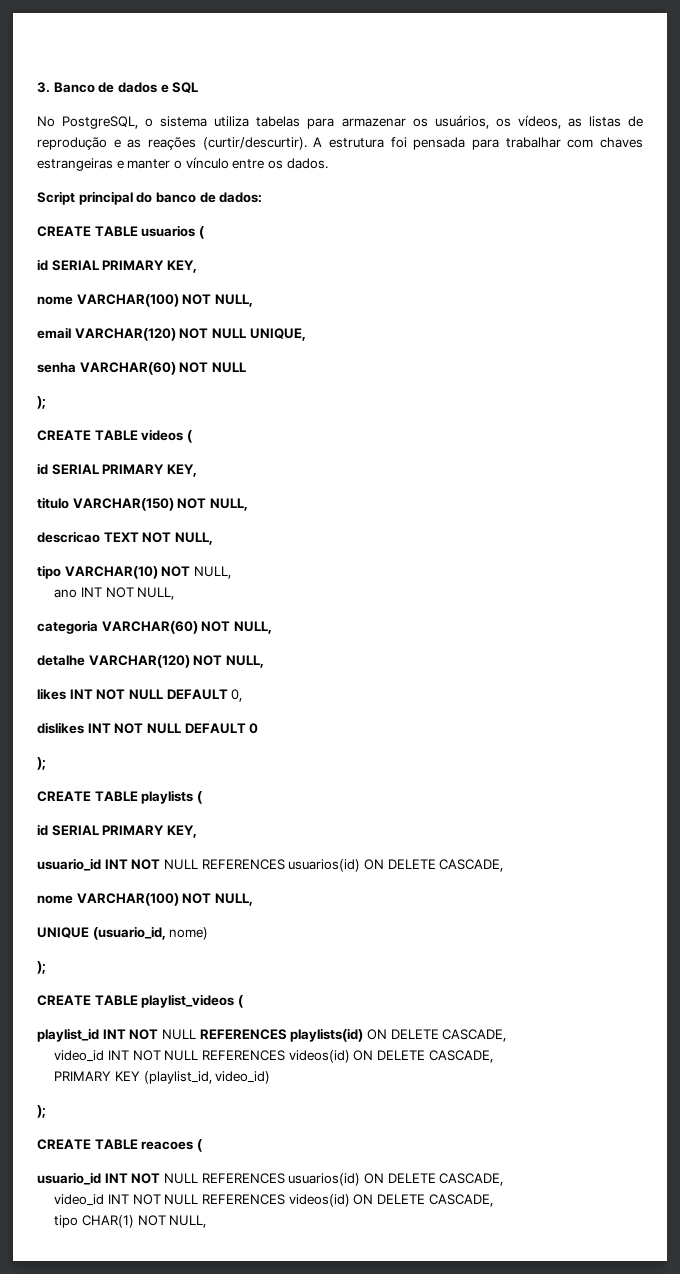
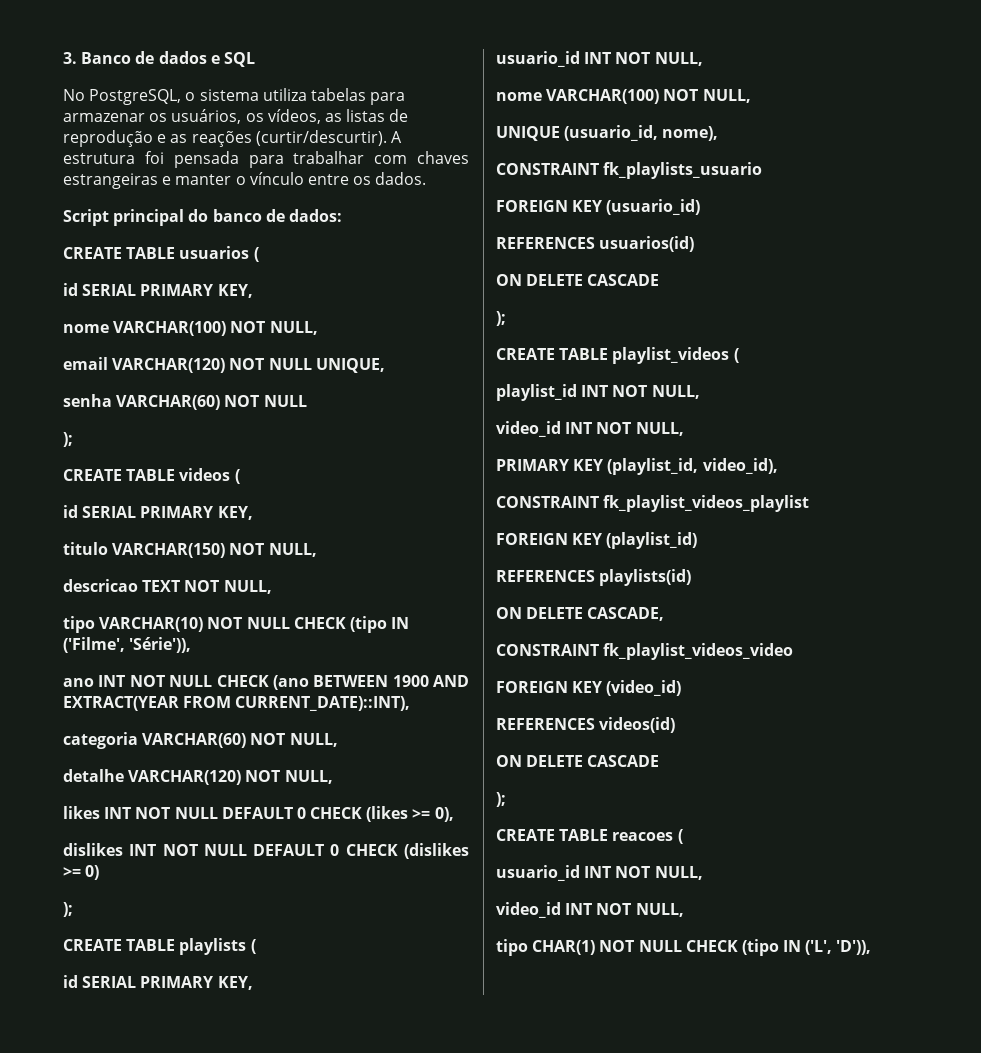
- tipo VARCHAR(10) NOT NULL,
- ano INT NOT NULL,
+ tipo VARCHAR(10) NOT NULL CHECK (tipo IN ('Filme', 'Série')),
+ ano INT NOT NULL CHECK (ano BETWEEN 1900 AND EXTRACT(YEAR FROM CURRENT_DATE)::INT),
- likes INT NOT NULL DEFAULT 0,
+ likes INT NOT NULL DEFAULT 0 CHECK (likes >= 0),
- dislikes INT NOT NULL DEFAULT 0
+ dislikes INT NOT NULL DEFAULT 0 CHECK (dislikes >= 0)
  CREATE TABLE playlists (
  id SERIAL PRIMARY KEY,
- usuario_id INT NOT NULL REFERENCES usuarios(id) ON DELETE CASCADE,
+ usuario_id INT NOT NULL,
- UNIQUE (usuario_id, nome)
+ UNIQUE (usuario_id, nome),
+ CONSTRAINT fk_playlists_usuario
+ FOREIGN KEY (usuario_id)
+ REFERENCES usuarios(id)
+ ON DELETE CASCADE
- playlist_id INT NOT NULL REFERENCES playlists(id) ON DELETE CASCADE,
- video_id INT NOT NULL REFERENCES videos(id) ON DELETE CASCADE,
- PRIMARY KEY (playlist_id, video_id)
+ playlist_id INT NOT NULL,
+ video_id INT NOT NULL,
+ PRIMARY KEY (playlist_id, video_id),
+ CONSTRAINT fk_playlist_videos_playlist
+ FOREIGN KEY (playlist_id)
+ REFERENCES playlists(id)
+ ON DELETE CASCADE,
+ CONSTRAINT fk_playlist_videos_video
+ FOREIGN KEY (video_id)
+ REFERENCES videos(id)
+ ON DELETE CASCADE
  CREATE TABLE reacoes (
- usuario_id INT NOT NULL REFERENCES usuarios(id) ON DELETE CASCADE,
- video_id INT NOT NULL REFERENCES videos(id) ON DELETE CASCADE,
- tipo CHAR(1) NOT NULL,
+ usuario_id INT NOT NULL,
+ video_id INT NOT NULL,
+ tipo CHAR(1) NOT NULL CHECK (tipo IN ('L', 'D')),

